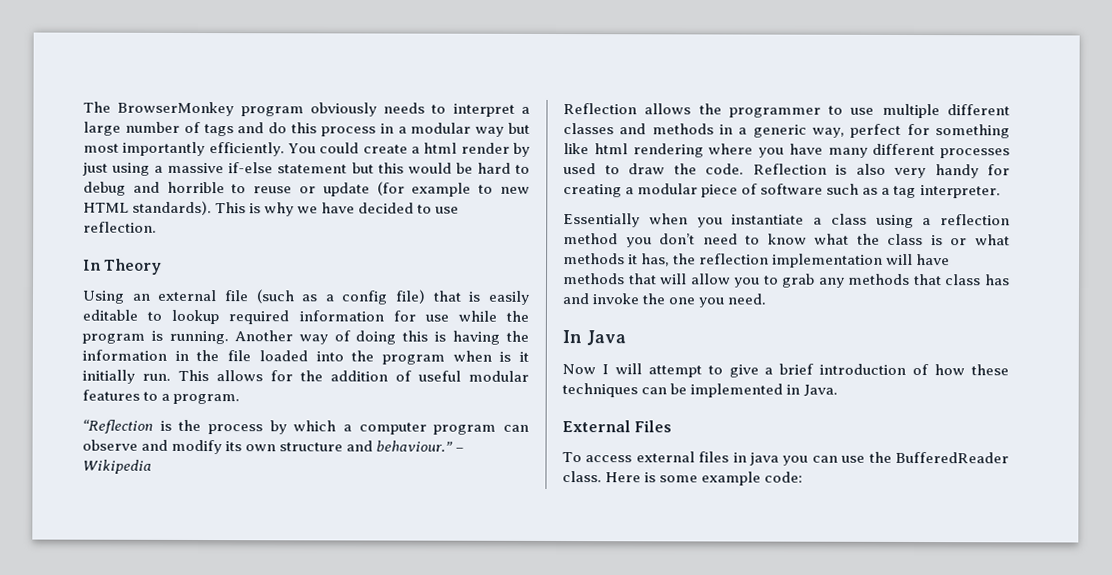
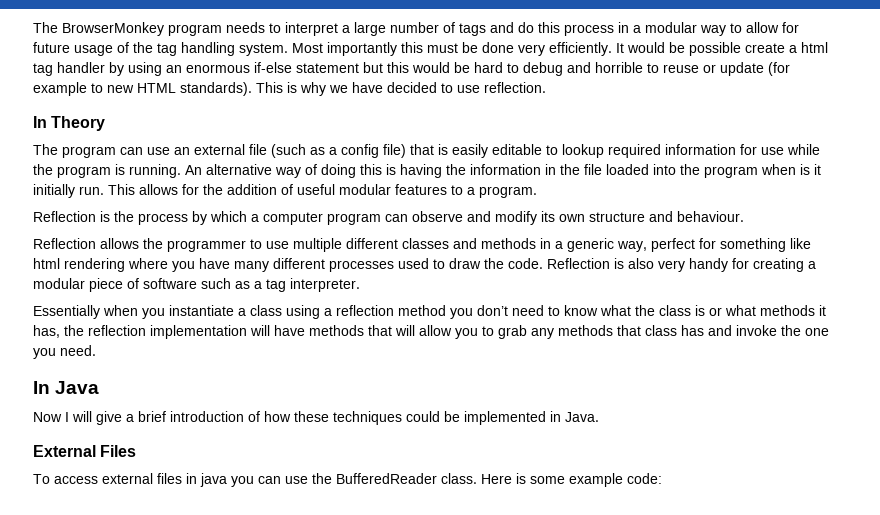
- The BrowserMonkey program obviously needs to interpret a large number of tags and do this process in a modular way but most importantly efficiently. You could create a html render by just using a massive if-else statement but this would be hard to debug and horrible to reuse or update (for example to new HTML standards).
+ The BrowserMonkey program needs to interpret a large number of tags and do this process in a modular way to allow for future usage of the tag handling system. Most importantly this must be done very efficiently. It would be possible create a html tag handler by using an enormous if-else statement but this would be hard to debug and horrible to reuse or update (for example to new HTML standards).
- Using an external file (such as a config file) that is easily editable to lookup required information for use while the program is running.
+ The program can use an external file (such as a config file) that is easily editable to lookup required information for use while the program is running.
- Another way of doing this is having the information in the file loaded into the program when is it initially run.
+ An alternative way of doing this is having the information in the file loaded into the program when is it initially run.
- “Reflection is the process by which a computer program can observe and modify its own structure and behaviour.” – Wikipedia
+ Reflection is the process by which a computer program can observe and modify its own structure and behaviour.
- Now I will attempt to give a brief introduction of how these techniques can be implemented in Java.
+ Now I will give a brief introduction of how these techniques could be implemented in Java.

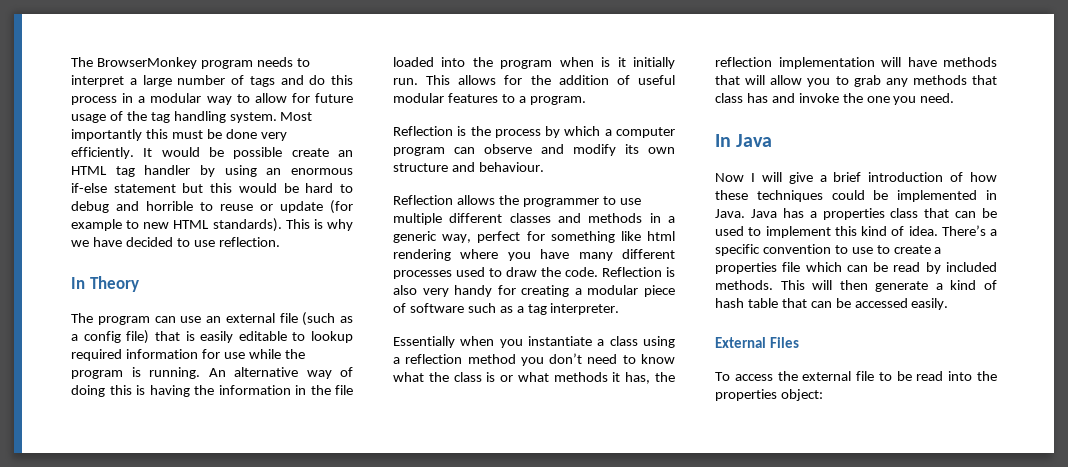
- It would be possible create a html tag handler by using an enormous if-else statement but this would be hard to debug and horrible to reuse or update (for example to new HTML standards).
+ It would be possible create an HTML tag handler by using an enormous if-else statement but this would be hard to debug and horrible to reuse or update (for example to new HTML standards).
- Now I will give a brief introduction of how these techniques could be implemented in Java.
+ Now I will give a brief introduction of how these techniques could be implemented in Java. Java has a properties class that can be used to implement this kind of idea. There’s a specific convention to use to create a properties file which can be read by included methods. This will then generate a kind of hash table that can be accessed easily.
  External Files
- To access external files in java you can use the BufferedReader class. Here is some example code:
+ To access the external file to be read into the properties object:

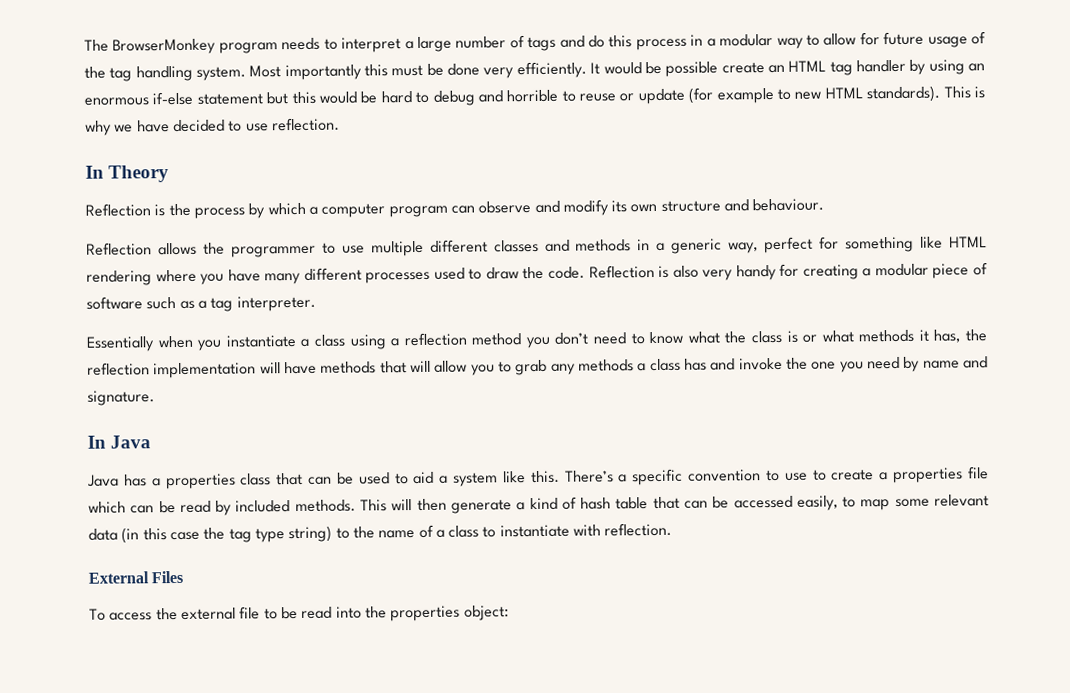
- The program can use an external file (such as a config file) that is easily editable to lookup required information for use while the program is running. An alternative way of doing this is having the information in the file loaded into the program when is it initially run. This allows for the addition of useful modular features to a program.
- Reflection allows the programmer to use multiple different classes and methods in a generic way, perfect for something like html rendering where you have many different processes used to draw the code.
+ Reflection allows the programmer to use multiple different classes and methods in a generic way, perfect for something like HTML rendering where you have many different processes used to draw the code.
- Essentially when you instantiate a class using a reflection method you don’t need to know what the class is or what methods it has, the reflection implementation will have methods that will allow you to grab any methods that class has and invoke the one you need.
+ Essentially when you instantiate a class using a reflection method you don’t need to know what the class is or what methods it has, the reflection implementation will have methods that will allow you to grab any methods a class has and invoke the one you need by name and signature.
  In Java
- Now I will give a brief introduction of how these techniques could be implemented in Java. Java has a properties class that can be used to implement this kind of idea.
+ Java has a properties class that can be used to aid a system like this.
- This will then generate a kind of hash table that can be accessed easily.
+ This will then generate a kind of hash table that can be accessed easily, to map some relevant data (in this case the tag type string) to the name of a class to instantiate with reflection.

